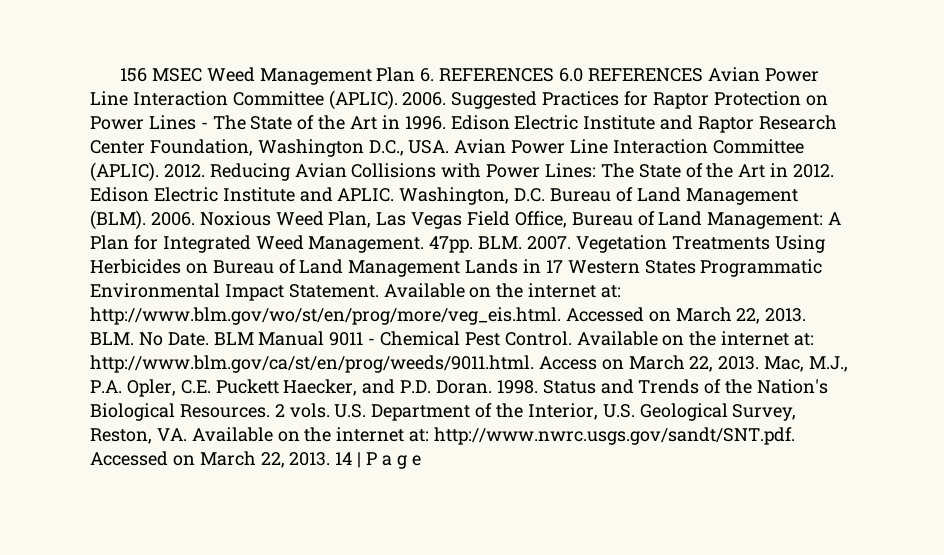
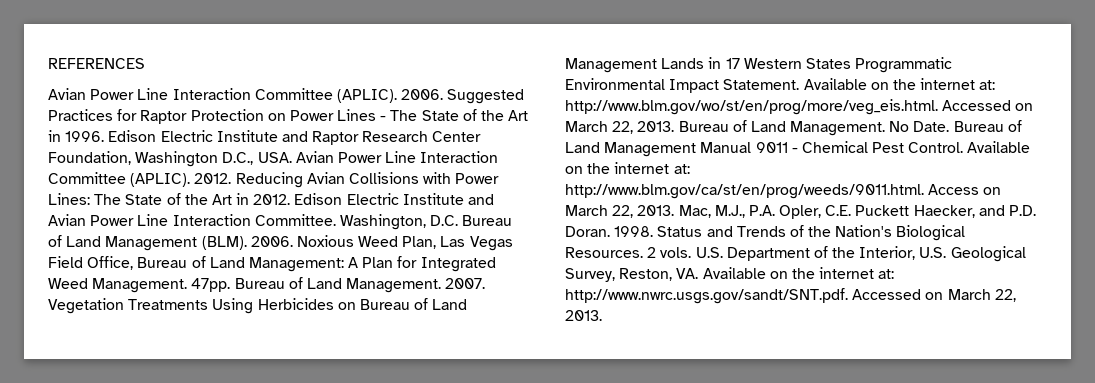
- 156 MSEC Weed Management Plan 6. REFERENCES 6.0 REFERENCES Avian Power Line Interaction Committee (APLIC).
+ REFERENCES
+ Avian Power Line Interaction Committee (APLIC).
- Edison Electric Institute and APLIC.
+ Edison Electric Institute and Avian Power Line Interaction Committee.
- BLM. 2007.
+ Bureau of Land Management. 2007.
- BLM. No Date. BLM Manual 9011 - Chemical Pest Control.
+ Bureau of Land Management. No Date. Bureau of Land Management Manual 9011 - Chemical Pest Control.
- 14 | P a g e

